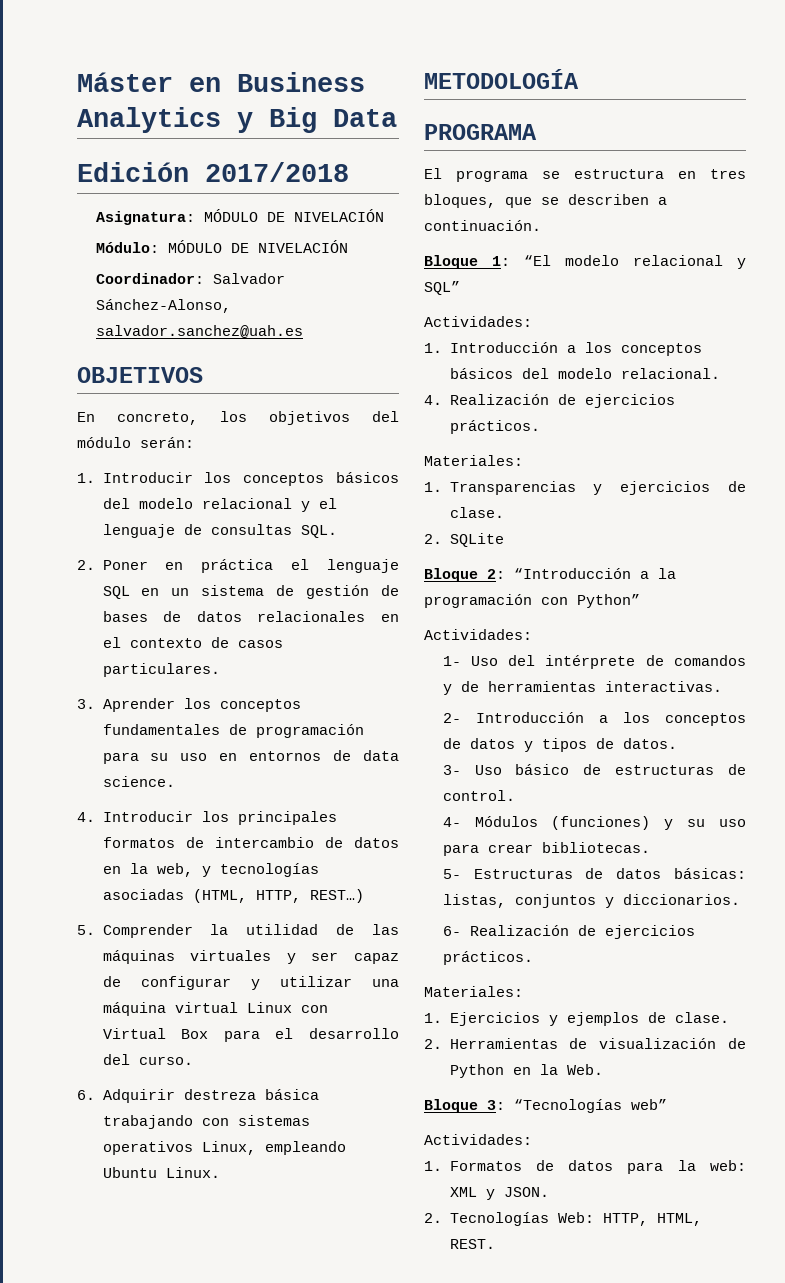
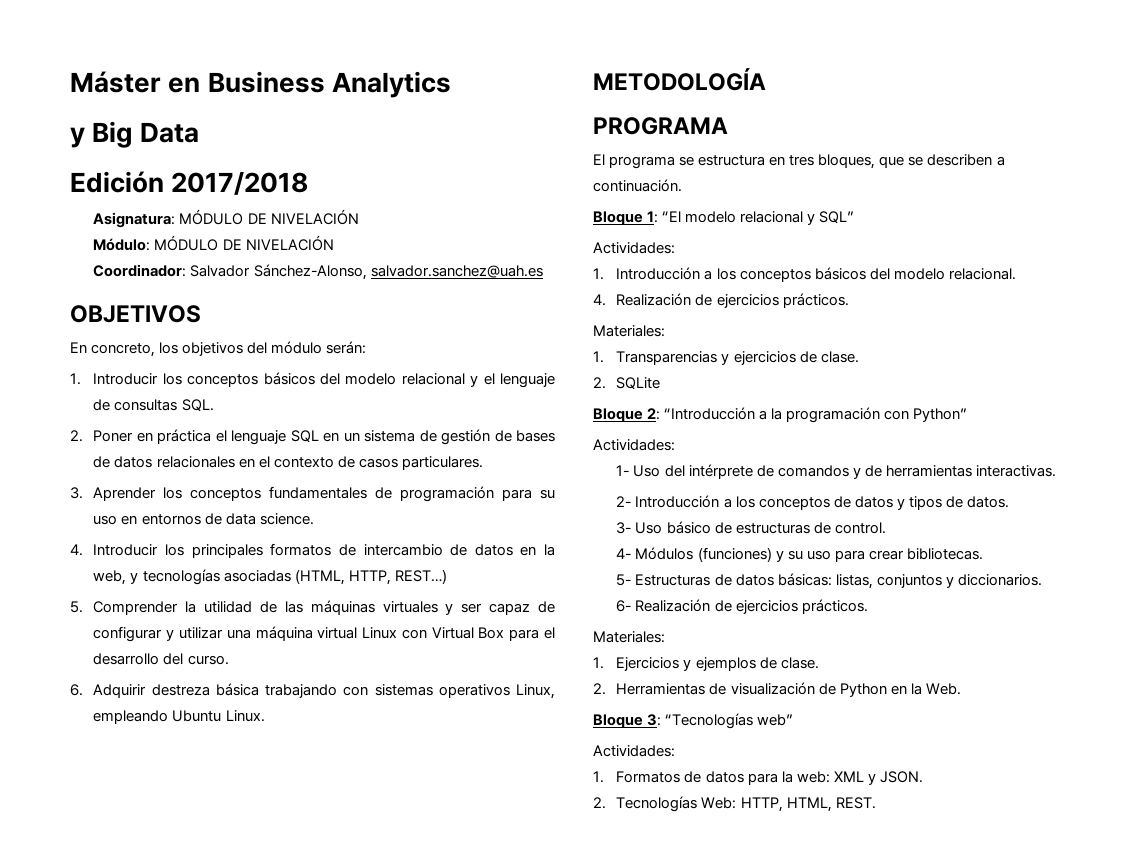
- Máster en Business Analytics y Big Data
+ Máster en Business Analytics
+ y Big Data

